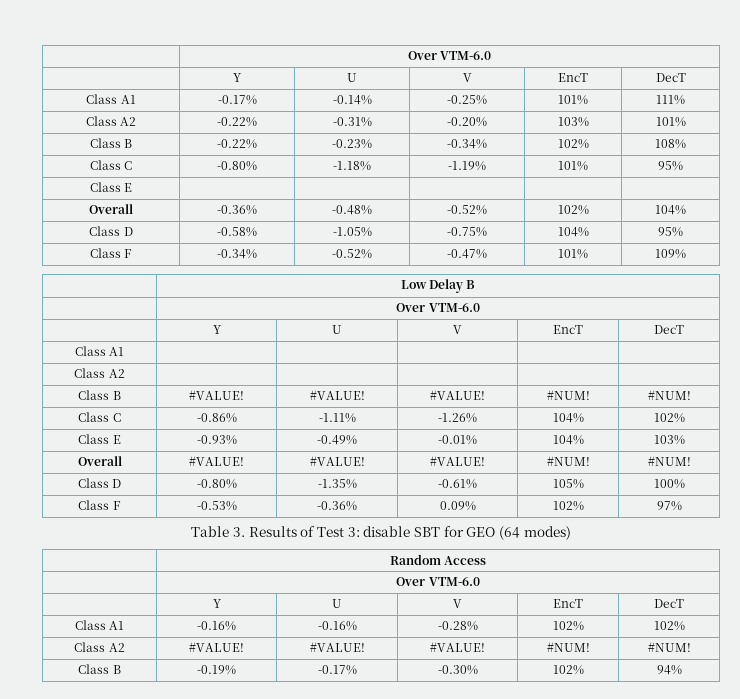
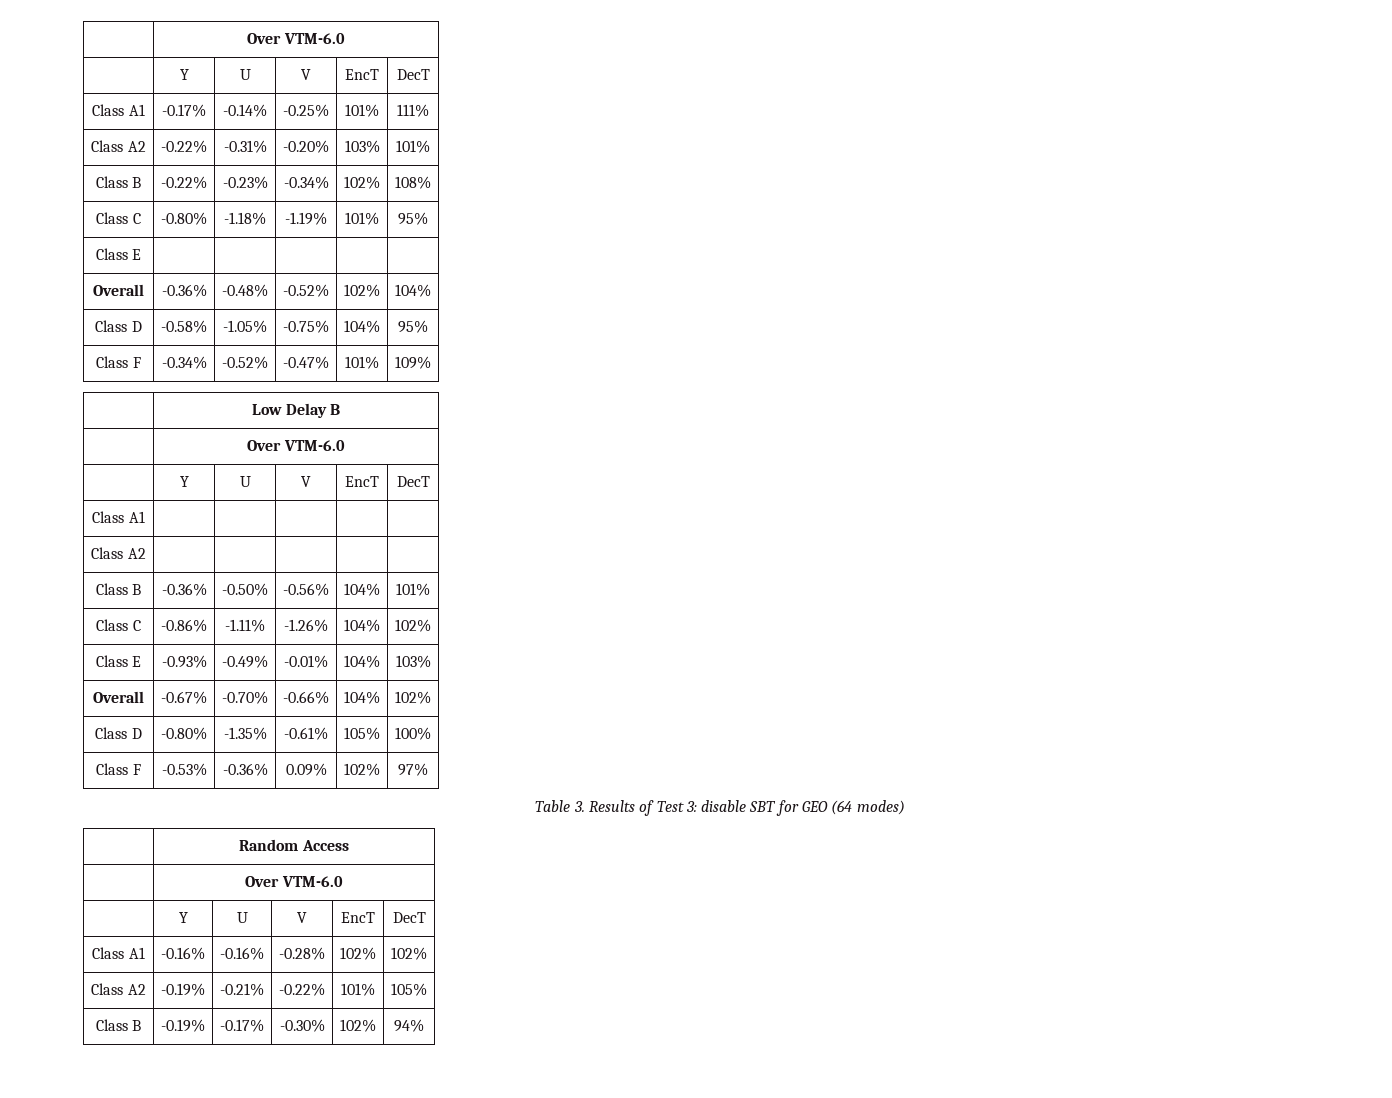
- Class B | #VALUE! | #VALUE! | #VALUE! | #NUM! | #NUM!
+ Class B | -0.36% | -0.50% | -0.56% | 104% | 101%
- Overall | #VALUE! | #VALUE! | #VALUE! | #NUM! | #NUM!
+ Overall | -0.67% | -0.70% | -0.66% | 104% | 102%
- Class A2 | #VALUE! | #VALUE! | #VALUE! | #NUM! | #NUM!
+ Class A2 | -0.19% | -0.21% | -0.22% | 101% | 105%

